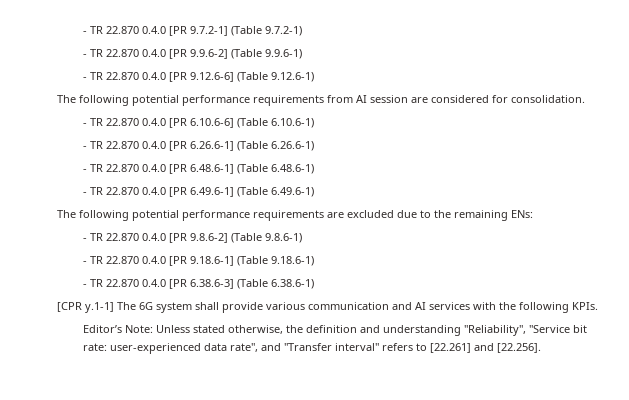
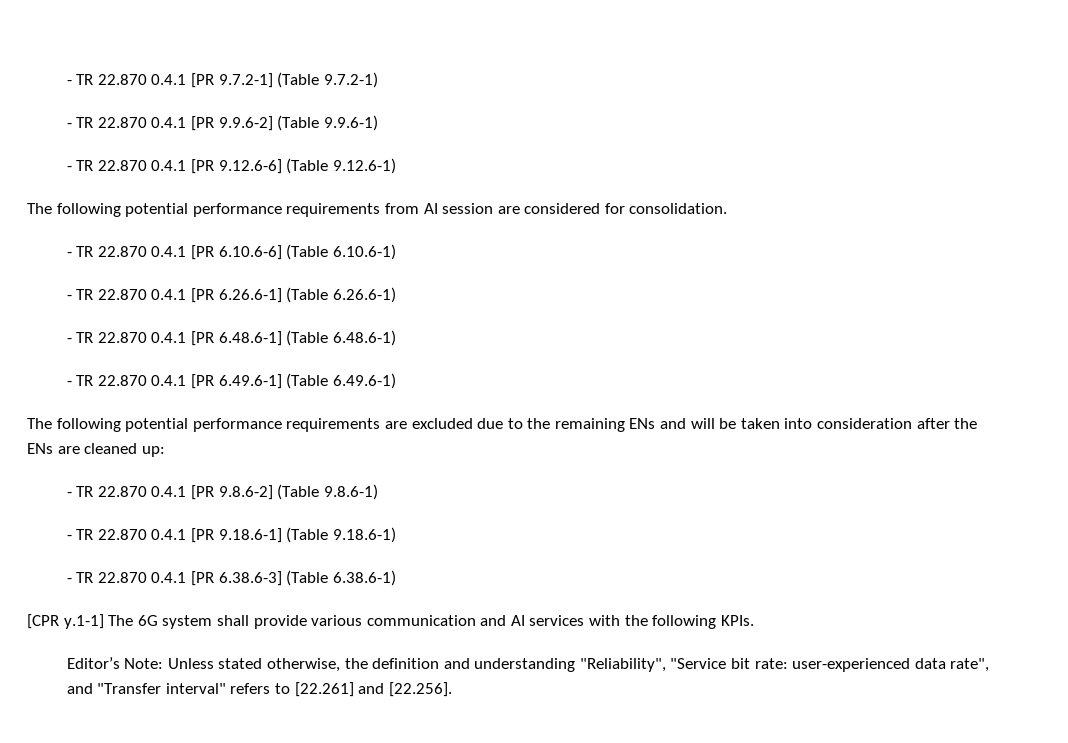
- - TR 22.870 0.4.0 [PR 9.7.2-1] (Table 9.7.2-1)
+ - TR 22.870 0.4.1 [PR 9.7.2-1] (Table 9.7.2-1)
- - TR 22.870 0.4.0 [PR 9.9.6-2] (Table 9.9.6-1)
+ - TR 22.870 0.4.1 [PR 9.9.6-2] (Table 9.9.6-1)
- - TR 22.870 0.4.0 [PR 9.12.6-6] (Table 9.12.6-1)
+ - TR 22.870 0.4.1 [PR 9.12.6-6] (Table 9.12.6-1)
- - TR 22.870 0.4.0 [PR 6.10.6-6] (Table 6.10.6-1)
+ - TR 22.870 0.4.1 [PR 6.10.6-6] (Table 6.10.6-1)
- - TR 22.870 0.4.0 [PR 6.26.6-1] (Table 6.26.6-1)
+ - TR 22.870 0.4.1 [PR 6.26.6-1] (Table 6.26.6-1)
- - TR 22.870 0.4.0 [PR 6.48.6-1] (Table 6.48.6-1)
+ - TR 22.870 0.4.1 [PR 6.48.6-1] (Table 6.48.6-1)
- - TR 22.870 0.4.0 [PR 6.49.6-1] (Table 6.49.6-1)
+ - TR 22.870 0.4.1 [PR 6.49.6-1] (Table 6.49.6-1)
- The following potential performance requirements are excluded due to the remaining ENs:
- - TR 22.870 0.4.0 [PR 9.8.6-2] (Table 9.8.6-1)
+ The following potential performance requirements are excluded due to the remaining ENs and will be taken into consideration after the ENs are cleaned up:
+ - TR 22.870 0.4.1 [PR 9.8.6-2] (Table 9.8.6-1)
- - TR 22.870 0.4.0 [PR 9.18.6-1] (Table 9.18.6-1)
+ - TR 22.870 0.4.1 [PR 9.18.6-1] (Table 9.18.6-1)
- - TR 22.870 0.4.0 [PR 6.38.6-3] (Table 6.38.6-1)
+ - TR 22.870 0.4.1 [PR 6.38.6-3] (Table 6.38.6-1)

